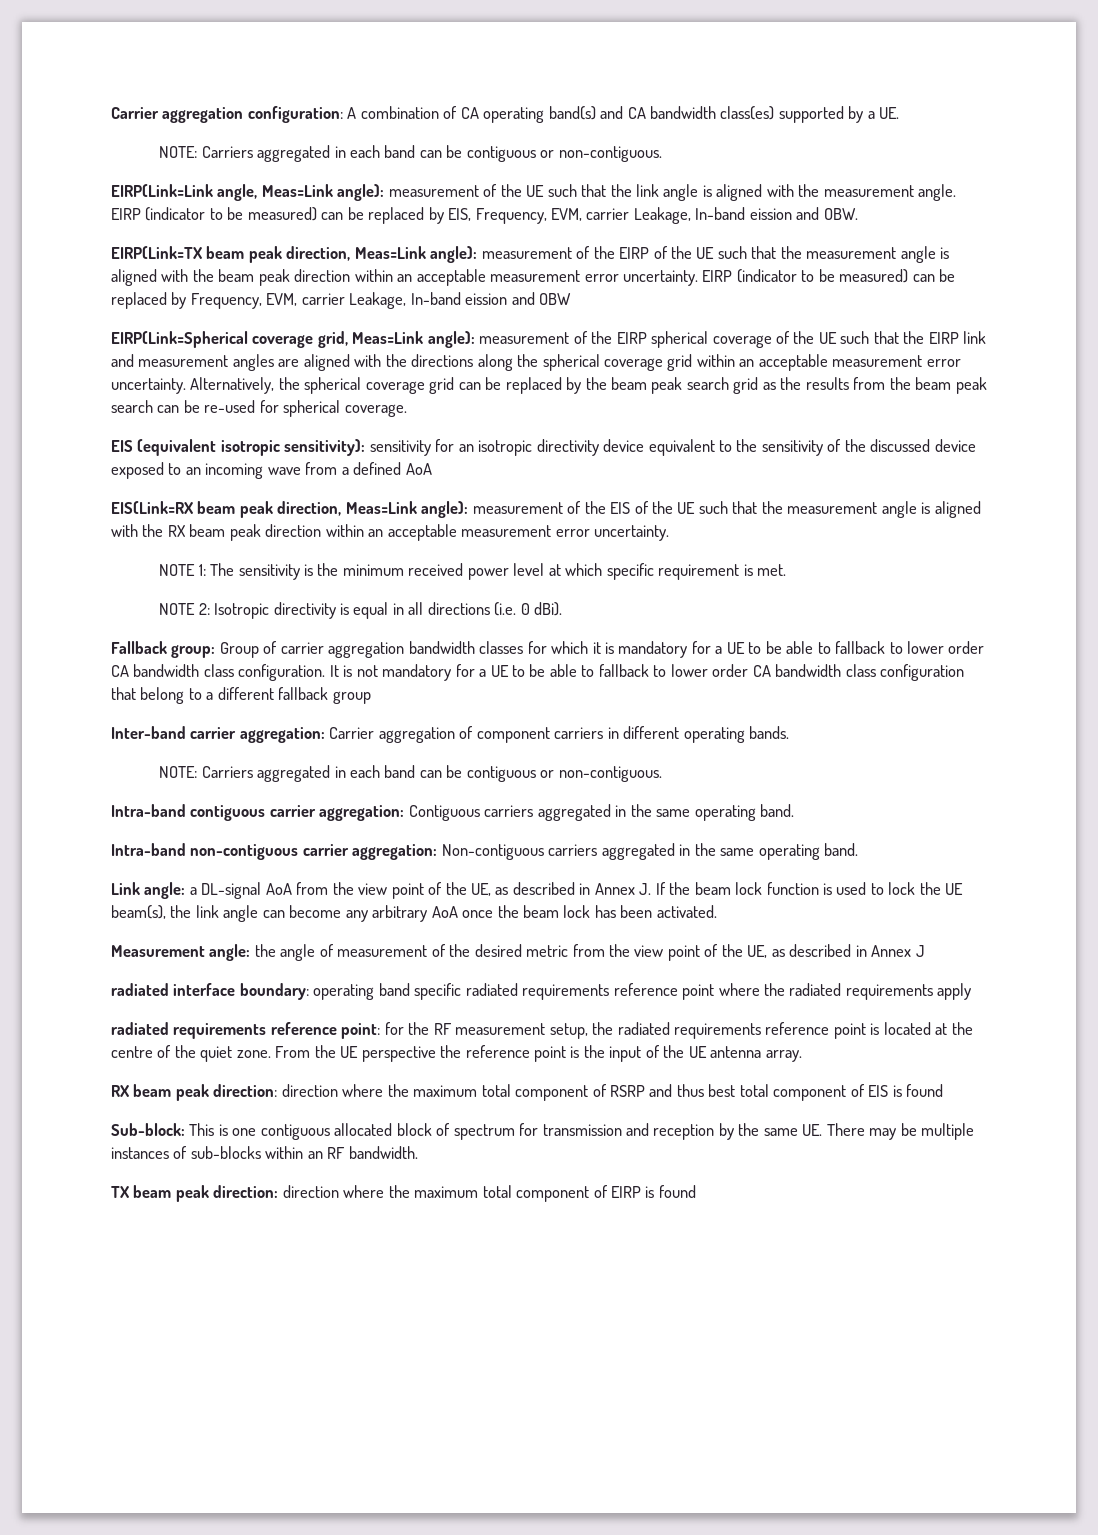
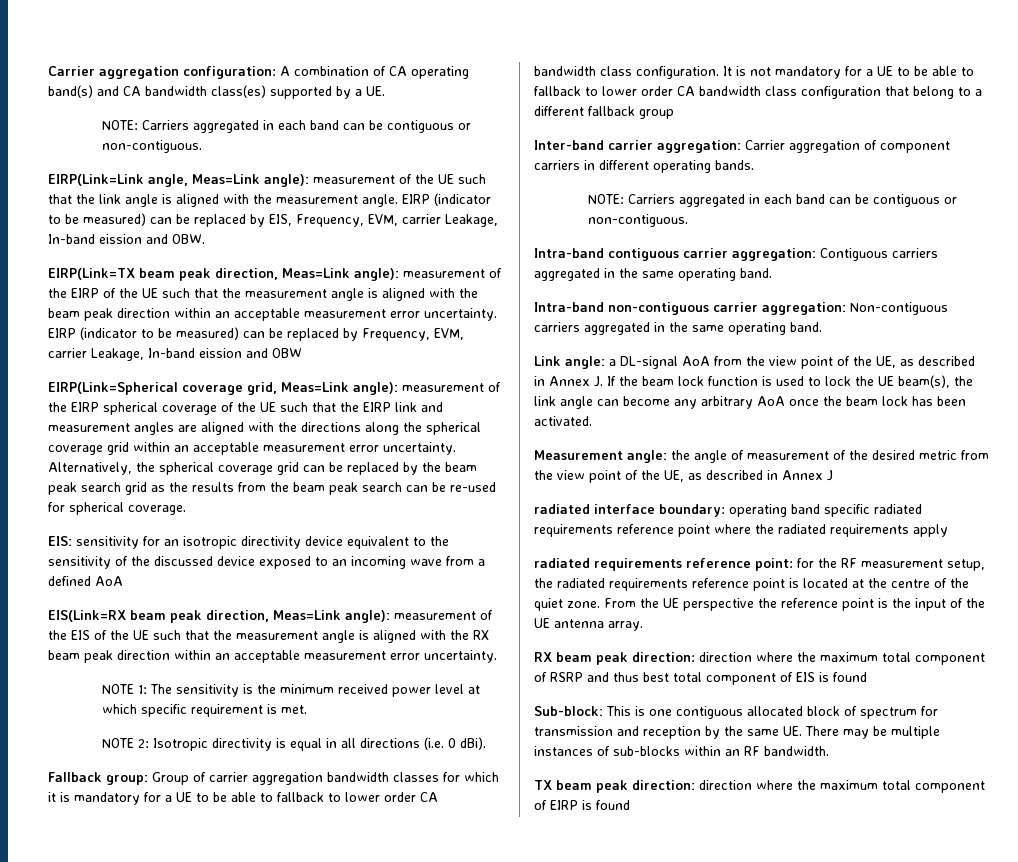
- EIS (equivalent isotropic sensitivity): sensitivity for an isotropic directivity device equivalent to the sensitivity of the discussed device exposed to an incoming wave from a defined AoA
+ EIS: sensitivity for an isotropic directivity device equivalent to the sensitivity of the discussed device exposed to an incoming wave from a defined AoA

